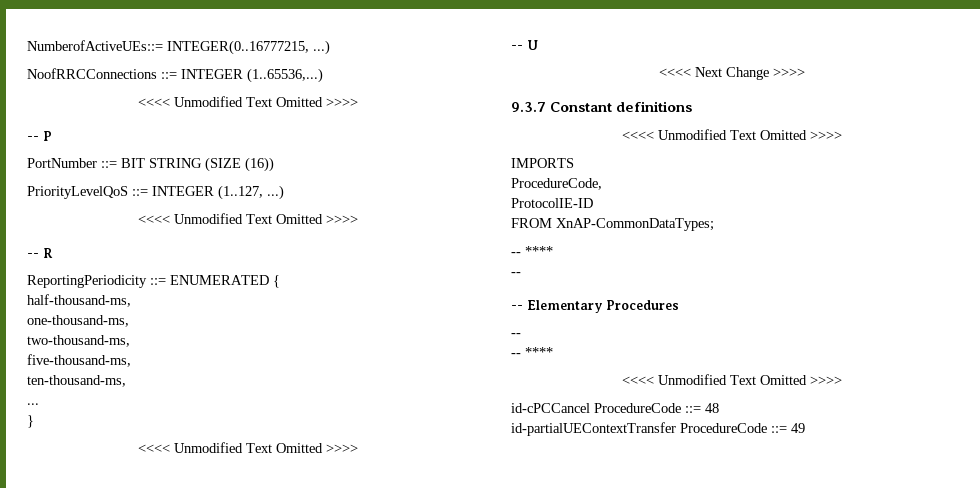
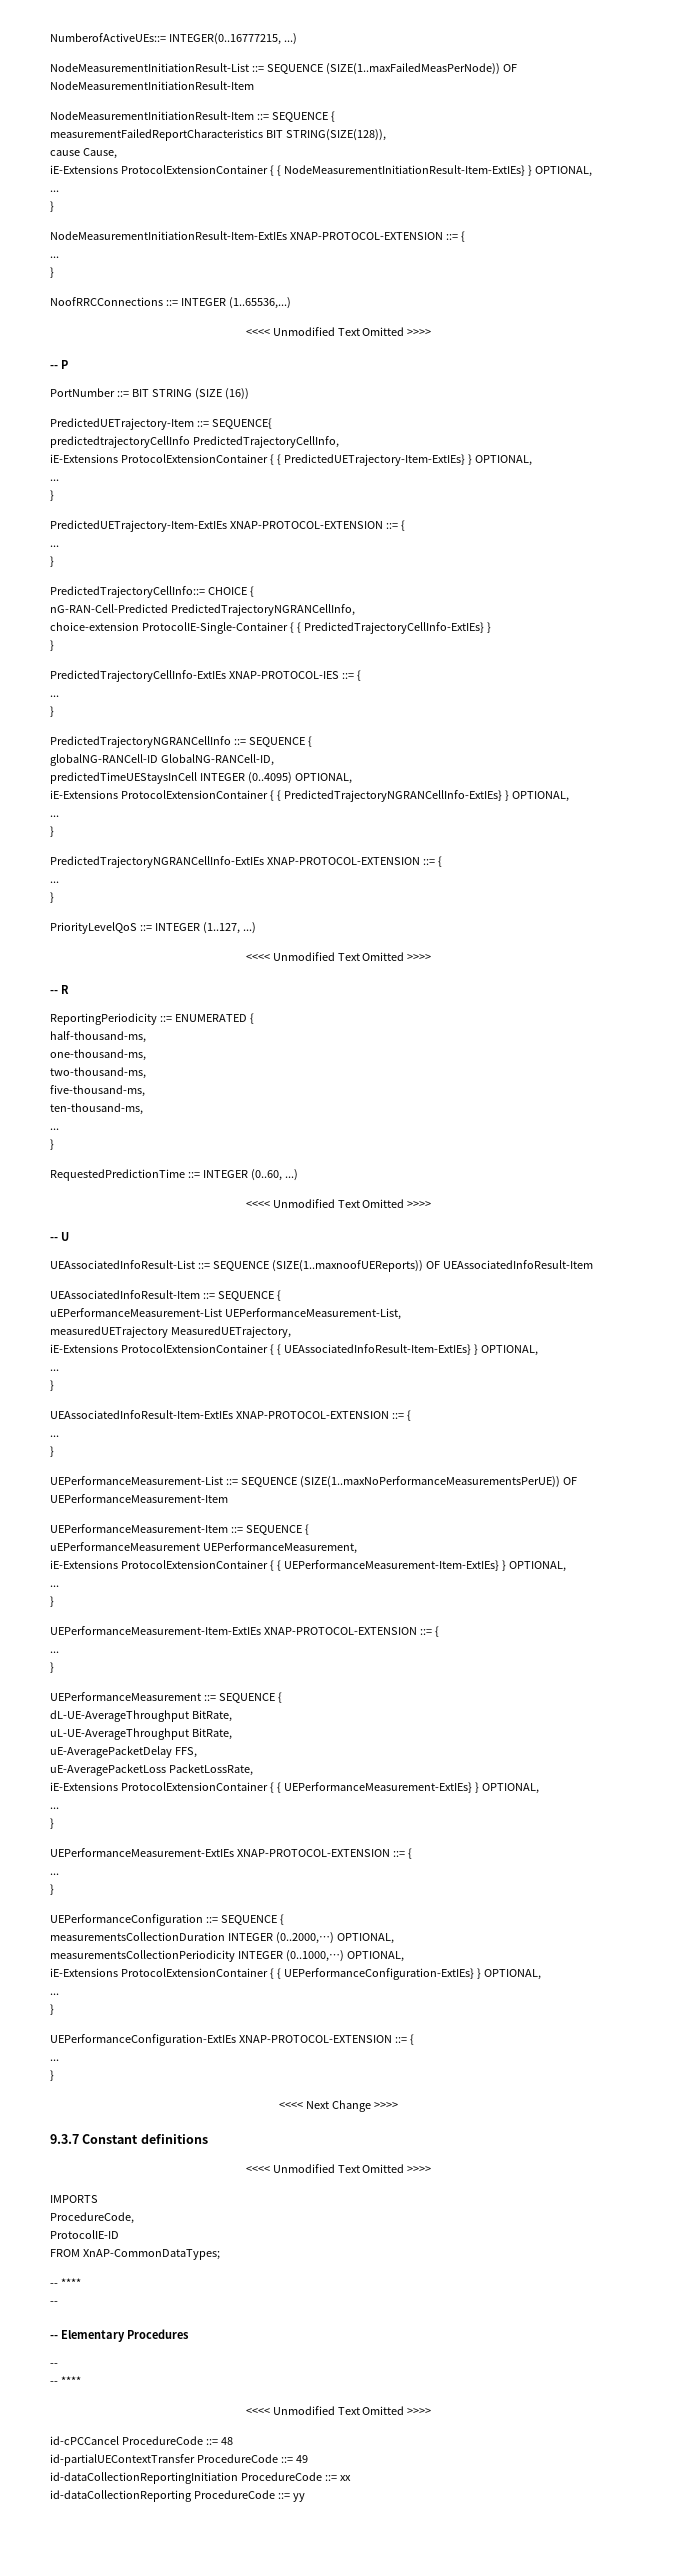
+ NodeMeasurementInitiationResult-List ::= SEQUENCE (SIZE(1..maxFailedMeasPerNode)) OF NodeMeasurementInitiationResult-Item
+ NodeMeasurementInitiationResult-Item ::= SEQUENCE {
+ measurementFailedReportCharacteristics BIT STRING(SIZE(128)),
+ cause Cause,
+ iE-Extensions ProtocolExtensionContainer { { NodeMeasurementInitiationResult-Item-ExtIEs} } OPTIONAL,
+ ...
+ }
+ NodeMeasurementInitiationResult-Item-ExtIEs XNAP-PROTOCOL-EXTENSION ::= {
+ ...
+ }
+ PredictedUETrajectory-Item ::= SEQUENCE{
+ predictedtrajectoryCellInfo PredictedTrajectoryCellInfo,
+ iE-Extensions ProtocolExtensionContainer { { PredictedUETrajectory-Item-ExtIEs} } OPTIONAL,
+ ...
+ }
+ PredictedUETrajectory-Item-ExtIEs XNAP-PROTOCOL-EXTENSION ::= {
+ ...
+ }
+ PredictedTrajectoryCellInfo::= CHOICE {
+ nG-RAN-Cell-Predicted PredictedTrajectoryNGRANCellInfo,
+ choice-extension ProtocolIE-Single-Container { { PredictedTrajectoryCellInfo-ExtIEs} }
+ }
+ PredictedTrajectoryCellInfo-ExtIEs XNAP-PROTOCOL-IES ::= {
+ ...
+ }
+ PredictedTrajectoryNGRANCellInfo ::= SEQUENCE {
+ globalNG-RANCell-ID GlobalNG-RANCell-ID,
+ predictedTimeUEStaysInCell INTEGER (0..4095) OPTIONAL,
+ iE-Extensions ProtocolExtensionContainer { { PredictedTrajectoryNGRANCellInfo-ExtIEs} } OPTIONAL,
+ ...
+ }
+ PredictedTrajectoryNGRANCellInfo-ExtIEs XNAP-PROTOCOL-EXTENSION ::= {
+ ...
+ }
+ RequestedPredictionTime ::= INTEGER (0..60, ...)
+ UEAssociatedInfoResult-List ::= SEQUENCE (SIZE(1..maxnoofUEReports)) OF UEAssociatedInfoResult-Item
+ UEAssociatedInfoResult-Item ::= SEQUENCE {
+ uEPerformanceMeasurement-List UEPerformanceMeasurement-List,
+ measuredUETrajectory MeasuredUETrajectory,
+ iE-Extensions ProtocolExtensionContainer { { UEAssociatedInfoResult-Item-ExtIEs} } OPTIONAL,
+ ...
+ }
+ UEAssociatedInfoResult-Item-ExtIEs XNAP-PROTOCOL-EXTENSION ::= {
+ ...
+ }
+ UEPerformanceMeasurement-List ::= SEQUENCE (SIZE(1..maxNoPerformanceMeasurementsPerUE)) OF UEPerformanceMeasurement-Item
+ UEPerformanceMeasurement-Item ::= SEQUENCE {
+ uEPerformanceMeasurement UEPerformanceMeasurement,
+ iE-Extensions ProtocolExtensionContainer { { UEPerformanceMeasurement-Item-ExtIEs} } OPTIONAL,
+ ...
+ }
+ UEPerformanceMeasurement-Item-ExtIEs XNAP-PROTOCOL-EXTENSION ::= {
+ ...
+ }
+ UEPerformanceMeasurement ::= SEQUENCE {
+ dL-UE-AverageThroughput BitRate,
+ uL-UE-AverageThroughput BitRate,
+ uE-AveragePacketDelay FFS,
+ uE-AveragePacketLoss PacketLossRate,
+ iE-Extensions ProtocolExtensionContainer { { UEPerformanceMeasurement-ExtIEs} } OPTIONAL,
+ ...
+ }
+ UEPerformanceMeasurement-ExtIEs XNAP-PROTOCOL-EXTENSION ::= {
+ ...
+ }
+ UEPerformanceConfiguration ::= SEQUENCE {
+ measurementsCollectionDuration INTEGER (0..2000,…) OPTIONAL,
+ measurementsCollectionPeriodicity INTEGER (0..1000,…) OPTIONAL,
+ iE-Extensions ProtocolExtensionContainer { { UEPerformanceConfiguration-ExtIEs} } OPTIONAL,
+ ...
+ }
+ UEPerformanceConfiguration-ExtIEs XNAP-PROTOCOL-EXTENSION ::= {
+ ...
+ }
+ id-dataCollectionReportingInitiation ProcedureCode ::= xx
+ id-dataCollectionReporting ProcedureCode ::= yy

